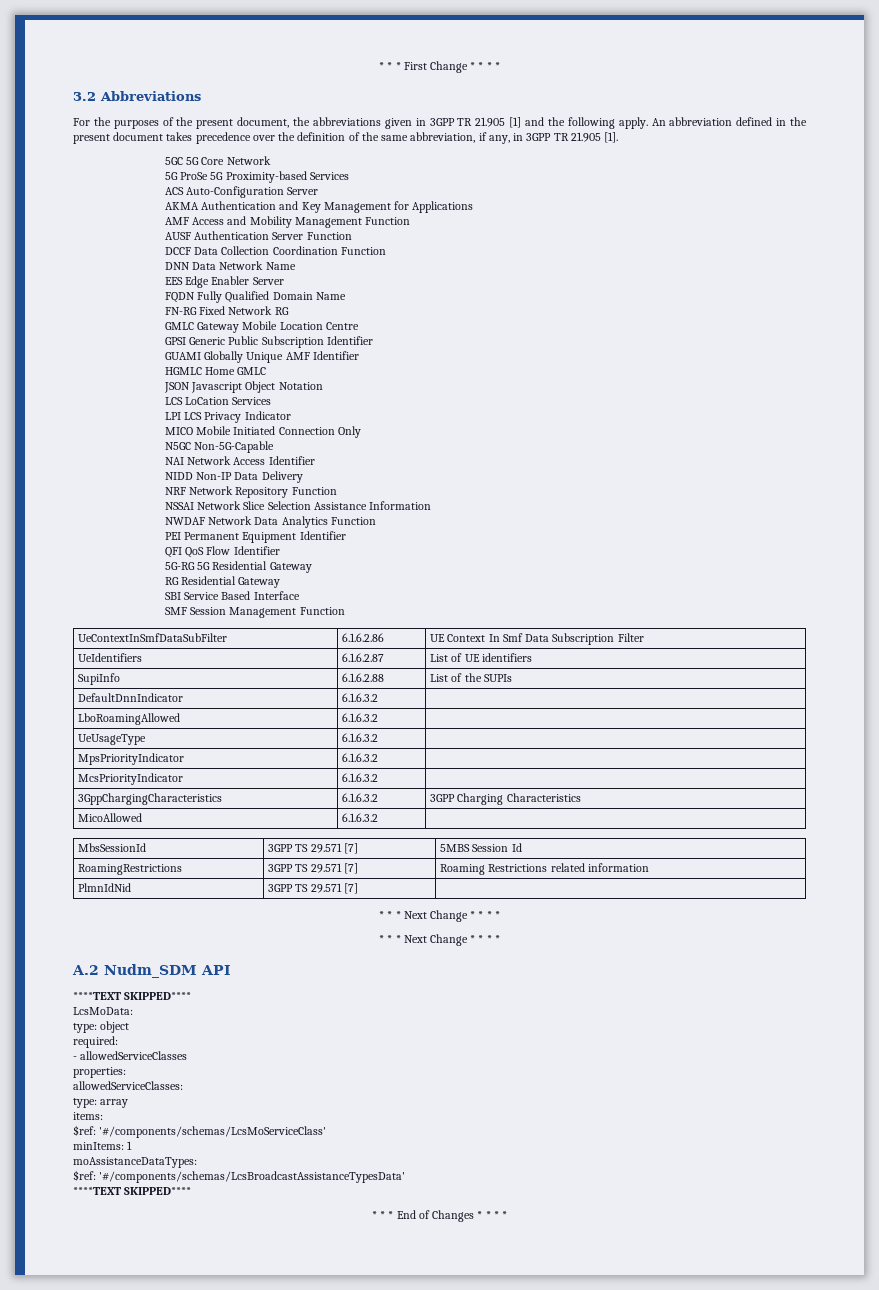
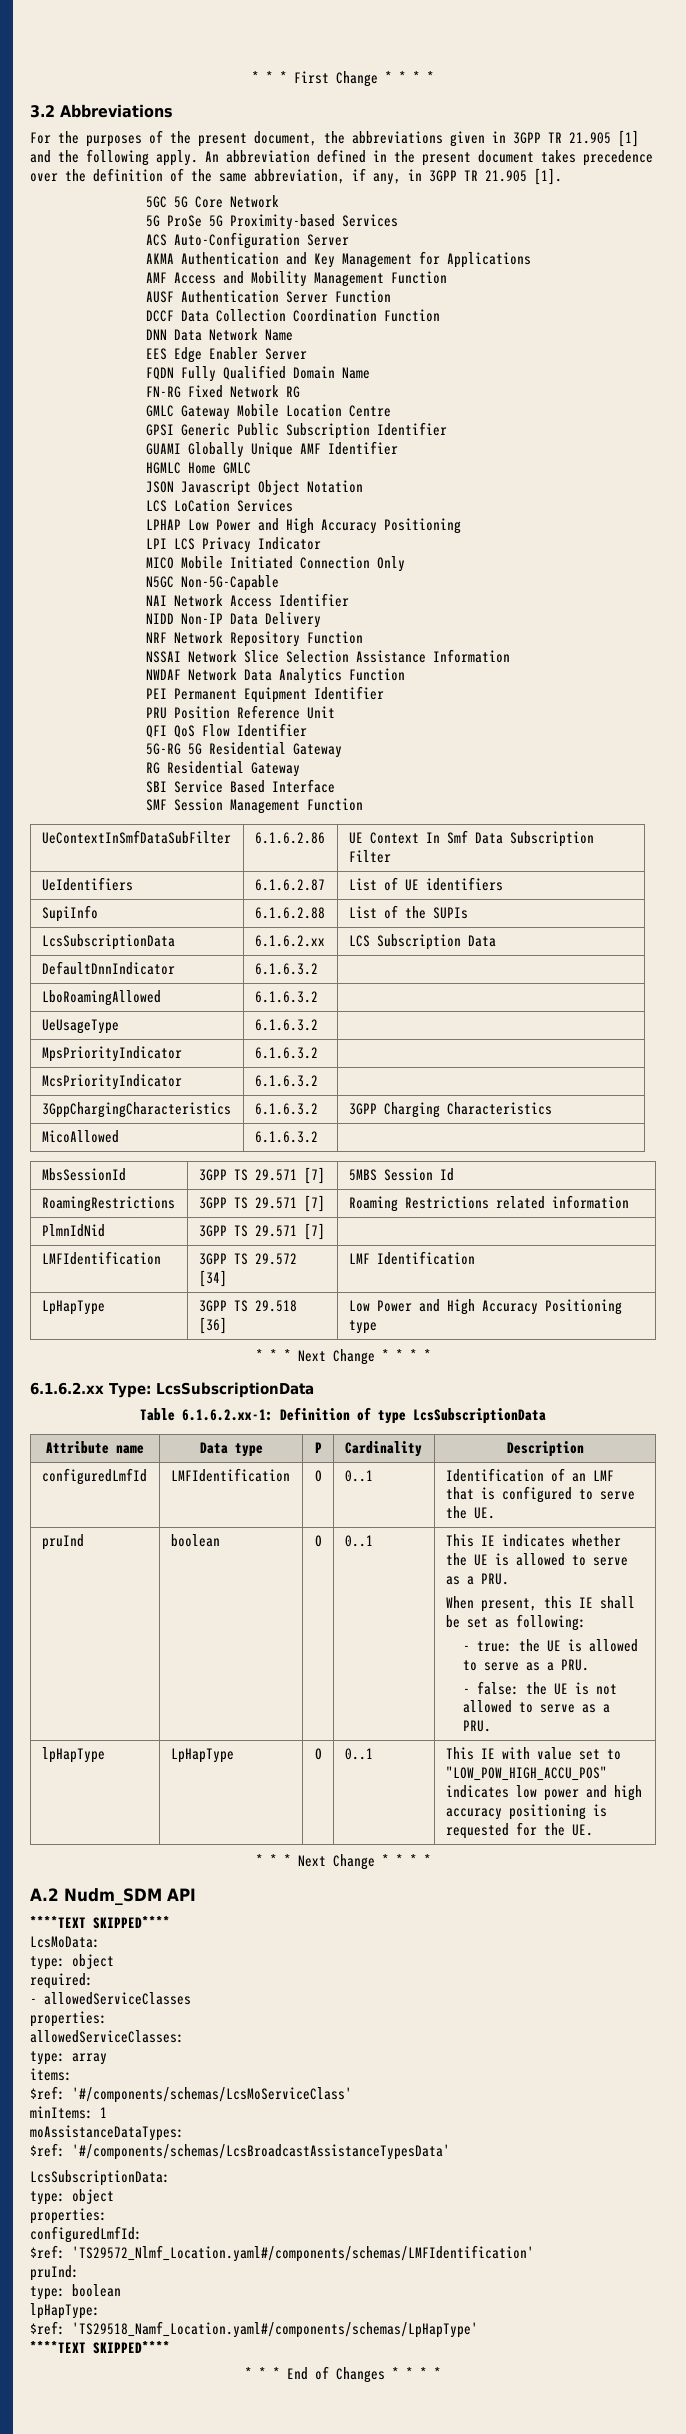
+ LPHAP Low Power and High Accuracy Positioning
+ PRU Position Reference Unit
+ LcsSubscriptionData | 6.1.6.2.xx | LCS Subscription Data
  PlmnIdNid | 3GPP TS 29.571 [7] |
+ LMFIdentification | 3GPP TS 29.572 [34] | LMF Identification
+ LpHapType | 3GPP TS 29.518 [36] | Low Power and High Accuracy Positioning type
  * * * Next Change * * * *
+ 6.1.6.2.xx Type: LcsSubscriptionData
+ Table 6.1.6.2.xx-1: Definition of type LcsSubscriptionData
+ Attribute name | Data type | P | Cardinality | Description
+ configuredLmfId | LMFIdentification | O | 0..1 | Identification of an LMF that is configured to serve the UE.
+ pruInd | boolean | O | 0..1 | This IE indicates whether the UE is allowed to serve as a PRU.
+ When present, this IE shall be set as following:
+ - true: the UE is allowed to serve as a PRU.
+ - false: the UE is not allowed to serve as a PRU.
+ lpHapType | LpHapType | O | 0..1 | This IE with value set to "LOW_POW_HIGH_ACCU_POS" indicates low power and high accuracy positioning is requested for the UE.
+ LcsSubscriptionData:
+ type: object
+ properties:
+ configuredLmfId:
+ $ref: 'TS29572_Nlmf_Location.yaml#/components/schemas/LMFIdentification'
+ pruInd:
+ type: boolean
+ lpHapType:
+ $ref: 'TS29518_Namf_Location.yaml#/components/schemas/LpHapType'

